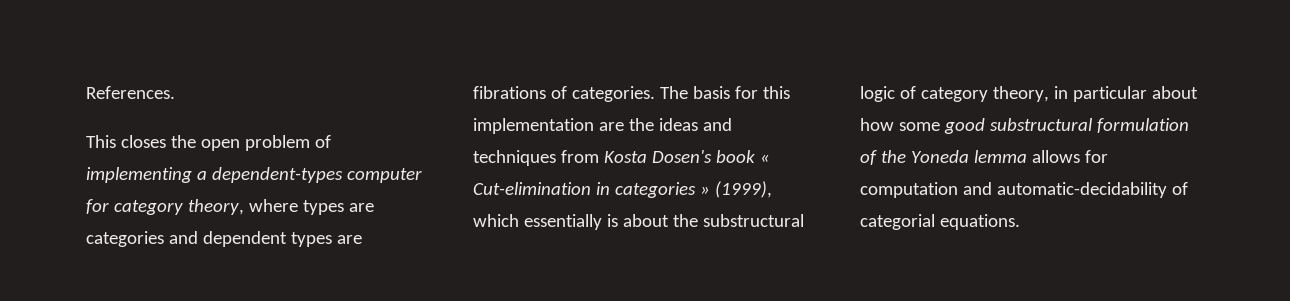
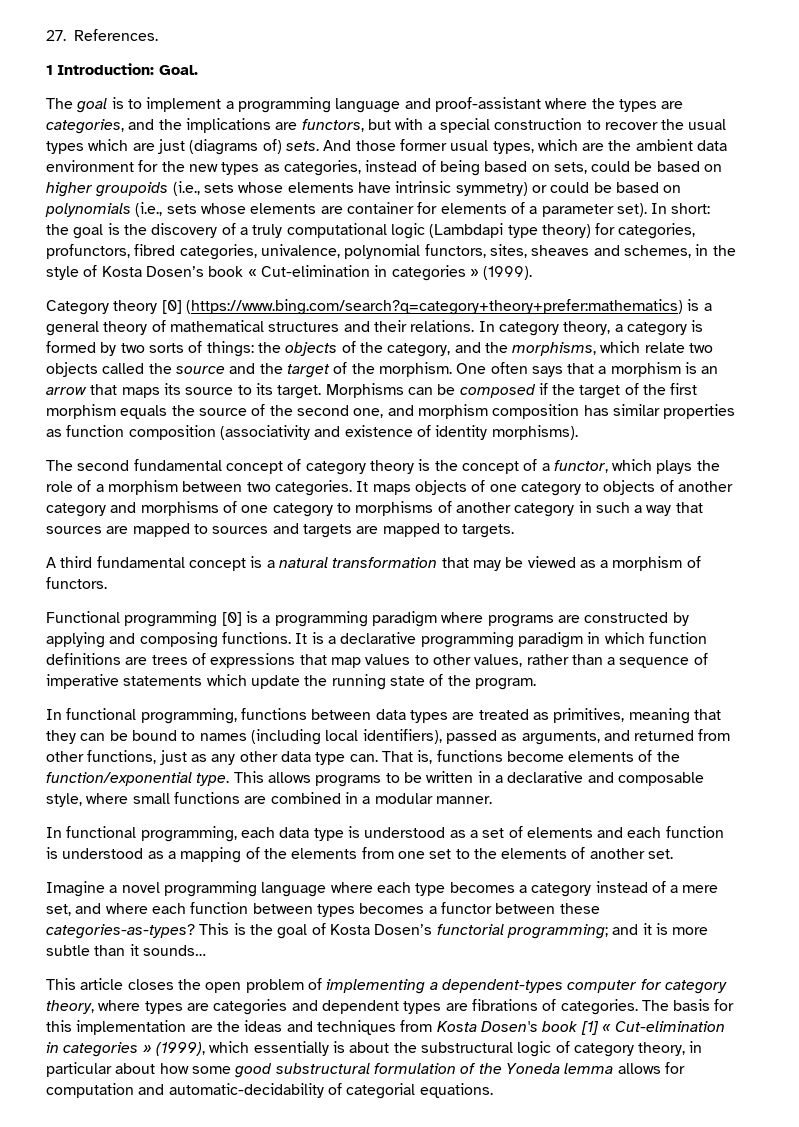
- References.
+ 27. References.
- This closes the open problem of implementing a dependent-types computer for category theory, where types are categories and dependent types are fibrations of categories.
+ 1 Introduction: Goal.
+ The goal is to implement a programming language and proof-assistant where the types are categories, and the implications are functors, but with a special construction to recover the usual types which are just (diagrams of) sets. And those former usual types, which are the ambient data environment for the new types as categories, instead of being based on sets, could be based on higher groupoids (i.e., sets whose elements have intrinsic symmetry) or could be based on polynomials (i.e., sets whose elements are container for elements of a parameter set). In short: the goal is the discovery of a truly computational logic (Lambdapi type theory) for categories, profunctors, fibred categories, univalence, polynomial functors, sites, sheaves and schemes, in the style of Kosta Dosen’s book « Cut-elimination in categories » (1999).
+ Category theory [0] (https://www.bing.com/search?q=category+theory+prefer:mathematics) is a general theory of mathematical structures and their relations. In category theory, a category is formed by two sorts of things: the objects of the category, and the morphisms, which relate two objects called the source and the target of the morphism. One often says that a morphism is an arrow that maps its source to its target. Morphisms can be composed if the target of the first morphism equals the source of the second one, and morphism composition has similar properties as function composition (associativity and existence of identity morphisms).
+ The second fundamental concept of category theory is the concept of a functor, which plays the role of a morphism between two categories. It maps objects of one category to objects of another category and morphisms of one category to morphisms of another category in such a way that sources are mapped to sources and targets are mapped to targets.
+ A third fundamental concept is a natural transformation that may be viewed as a morphism of functors.
+ Functional programming [0] is a programming paradigm where programs are constructed by applying and composing functions. It is a declarative programming paradigm in which function definitions are trees of expressions that map values to other values, rather than a sequence of imperative statements which update the running state of the program.
+ In functional programming, functions between data types are treated as primitives, meaning that they can be bound to names (including local identifiers), passed as arguments, and returned from other functions, just as any other data type can. That is, functions become elements of the function/exponential type. This allows programs to be written in a declarative and composable style, where small functions are combined in a modular manner.
+ In functional programming, each data type is understood as a set of elements and each function is understood as a mapping of the elements from one set to the elements of another set.
+ Imagine a novel programming language where each type becomes a category instead of a mere set, and where each function between types becomes a functor between these categories-as-types? This is the goal of Kosta Dosen’s functorial programming; and it is more subtle than it sounds…
+ This article closes the open problem of implementing a dependent-types computer for category theory, where types are categories and dependent types are fibrations of categories.
- The basis for this implementation are the ideas and techniques from Kosta Dosen's book « Cut-elimination in categories » (1999), which essentially is about the substructural logic of category theory, in particular about how some good substructural formulation of the Yoneda lemma allows for computation and automatic-decidability of categorial equations.
+ The basis for this implementation are the ideas and techniques from Kosta Dosen's book [1] « Cut-elimination in categories » (1999), which essentially is about the substructural logic of category theory, in particular about how some good substructural formulation of the Yoneda lemma allows for computation and automatic-decidability of categorial equations.

